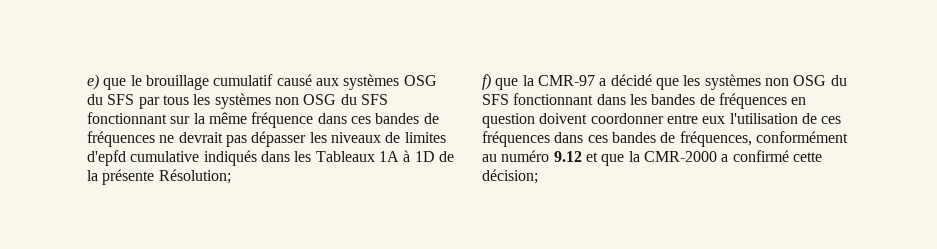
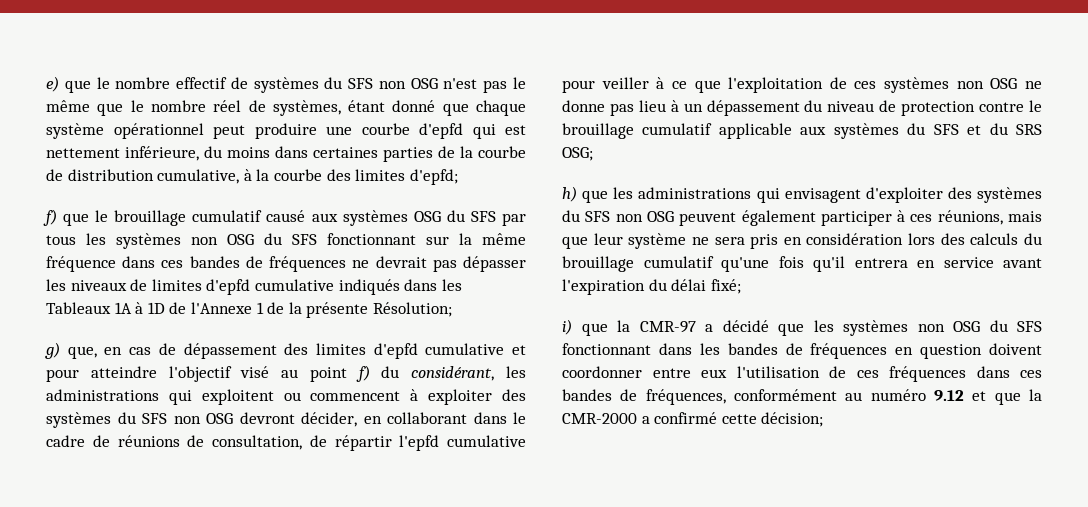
- e) que le brouillage cumulatif causé aux systèmes OSG du SFS par tous les systèmes non OSG du SFS fonctionnant sur la même fréquence dans ces bandes de fréquences ne devrait pas dépasser les niveaux de limites d'epfd cumulative indiqués dans les Tableaux 1A à 1D de la présente Résolution;
+ e) que le nombre effectif de systèmes du SFS non OSG n'est pas le même que le nombre réel de systèmes, étant donné que chaque système opérationnel peut produire une courbe d'epfd qui est nettement inférieure, du moins dans certaines parties de la courbe de distribution cumulative, à la courbe des limites d'epfd;
+ f) que le brouillage cumulatif causé aux systèmes OSG du SFS par tous les systèmes non OSG du SFS fonctionnant sur la même fréquence dans ces bandes de fréquences ne devrait pas dépasser les niveaux de limites d'epfd cumulative indiqués dans les Tableaux 1A à 1D de l'Annexe 1 de la présente Résolution;
- f) que la CMR-97 a décidé que les systèmes non OSG du SFS fonctionnant dans les bandes de fréquences en question doivent coordonner entre eux l'utilisation de ces fréquences dans ces bandes de fréquences, conformément au numéro 9.12 et que la CMR-2000 a confirmé cette décision;
+ g) que, en cas de dépassement des limites d'epfd cumulative et pour atteindre l'objectif visé au point f) du considérant, les administrations qui exploitent ou commencent à exploiter des systèmes du SFS non OSG devront décider, en collaborant dans le cadre de réunions de consultation, de répartir l'epfd cumulative pour veiller à ce que l'exploitation de ces systèmes non OSG ne donne pas lieu à un dépassement du niveau de protection contre le brouillage cumulatif applicable aux systèmes du SFS et du SRS OSG;
+ h) que les administrations qui envisagent d'exploiter des systèmes du SFS non OSG peuvent également participer à ces réunions, mais que leur système ne sera pris en considération lors des calculs du brouillage cumulatif qu'une fois qu'il entrera en service avant l'expiration du délai fixé;
+ i) que la CMR-97 a décidé que les systèmes non OSG du SFS fonctionnant dans les bandes de fréquences en question doivent coordonner entre eux l'utilisation de ces fréquences dans ces bandes de fréquences, conformément au numéro 9.12 et que la CMR-2000 a confirmé cette décision;

